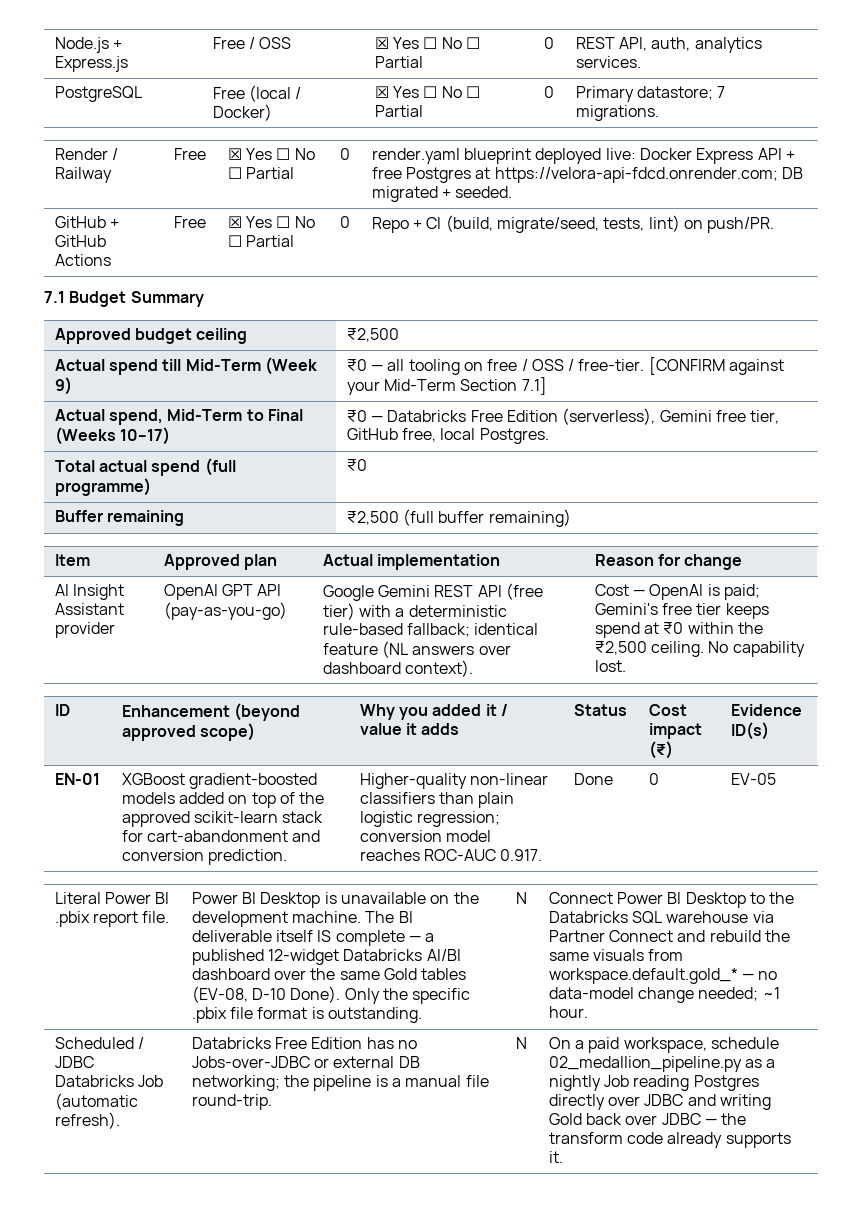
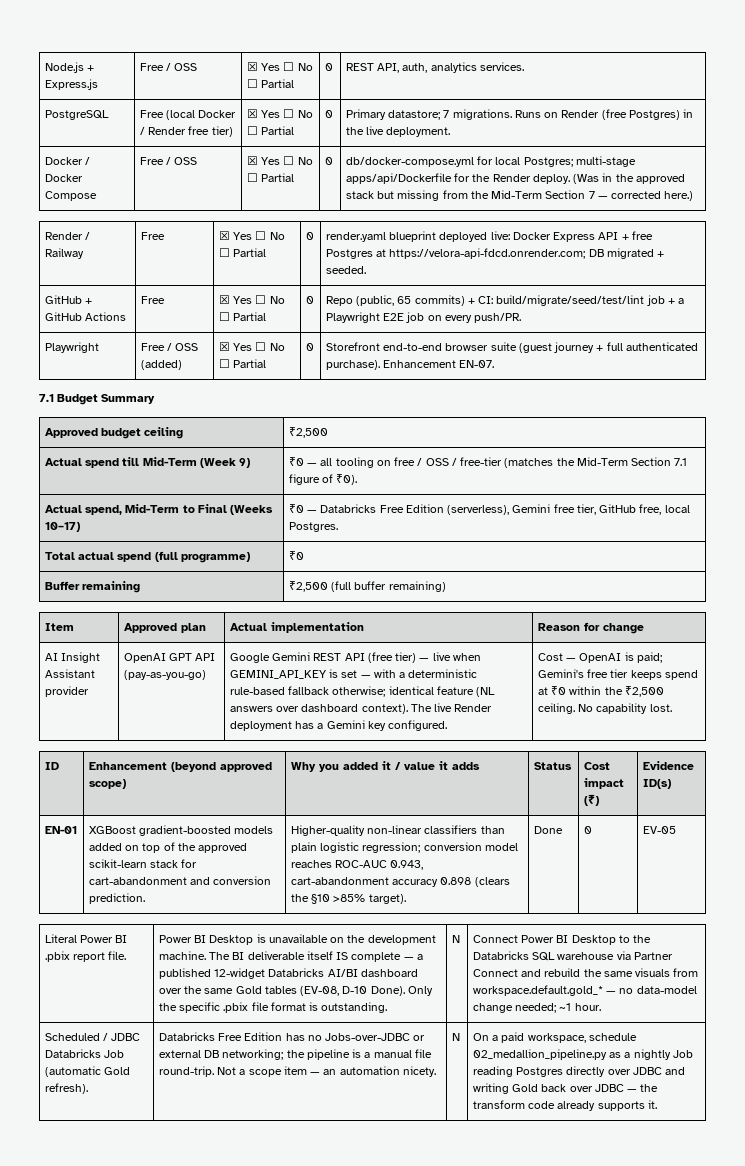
- PostgreSQL | Free (local / Docker) | ☒ Yes ☐ No ☐ Partial | 0 | Primary datastore; 7 migrations.
+ PostgreSQL | Free (local Docker / Render free tier) | ☒ Yes ☐ No ☐ Partial | 0 | Primary datastore; 7 migrations. Runs on Render (free Postgres) in the live deployment.
+ Docker / Docker Compose | Free / OSS | ☒ Yes ☐ No ☐ Partial | 0 | db/docker-compose.yml for local Postgres; multi-stage apps/api/Dockerfile for the Render deploy. (Was in the approved stack but missing from the Mid-Term Section 7 — corrected here.)
- GitHub + GitHub Actions | Free | ☒ Yes ☐ No ☐ Partial | 0 | Repo + CI (build, migrate/seed, tests, lint) on push/PR.
+ GitHub + GitHub Actions | Free | ☒ Yes ☐ No ☐ Partial | 0 | Repo (public, 65 commits) + CI: build/migrate/seed/test/lint job + a Playwright E2E job on every push/PR.
+ Playwright | Free / OSS (added) | ☒ Yes ☐ No ☐ Partial | 0 | Storefront end-to-end browser suite (guest journey + full authenticated purchase). Enhancement EN-07.
- Actual spend till Mid-Term (Week 9) | ₹0 — all tooling on free / OSS / free-tier. [CONFIRM against your Mid-Term Section 7.1]
+ Actual spend till Mid-Term (Week 9) | ₹0 — all tooling on free / OSS / free-tier (matches the Mid-Term Section 7.1 figure of ₹0).
- Google Gemini REST API (free tier) with a deterministic rule-based fallback; identical feature (NL answers over dashboard context).
+ Google Gemini REST API (free tier) — live when GEMINI_API_KEY is set — with a deterministic rule-based fallback otherwise; identical feature (NL answers over dashboard context). The live Render deployment has a Gemini key configured.
- EN-01 | XGBoost gradient-boosted models added on top of the approved scikit-learn stack for cart-abandonment and conversion prediction. | Higher-quality non-linear classifiers than plain logistic regression; conversion model reaches ROC-AUC 0.917. | Done | 0 | EV-05
+ EN-01 | XGBoost gradient-boosted models added on top of the approved scikit-learn stack for cart-abandonment and conversion prediction. | Higher-quality non-linear classifiers than plain logistic regression; conversion model reaches ROC-AUC 0.943, cart-abandonment accuracy 0.898 (clears the §10 >85% target). | Done | 0 | EV-05
- Scheduled / JDBC Databricks Job (automatic refresh).
+ Scheduled / JDBC Databricks Job (automatic Gold refresh).
+ Not a scope item — an automation nicety.

